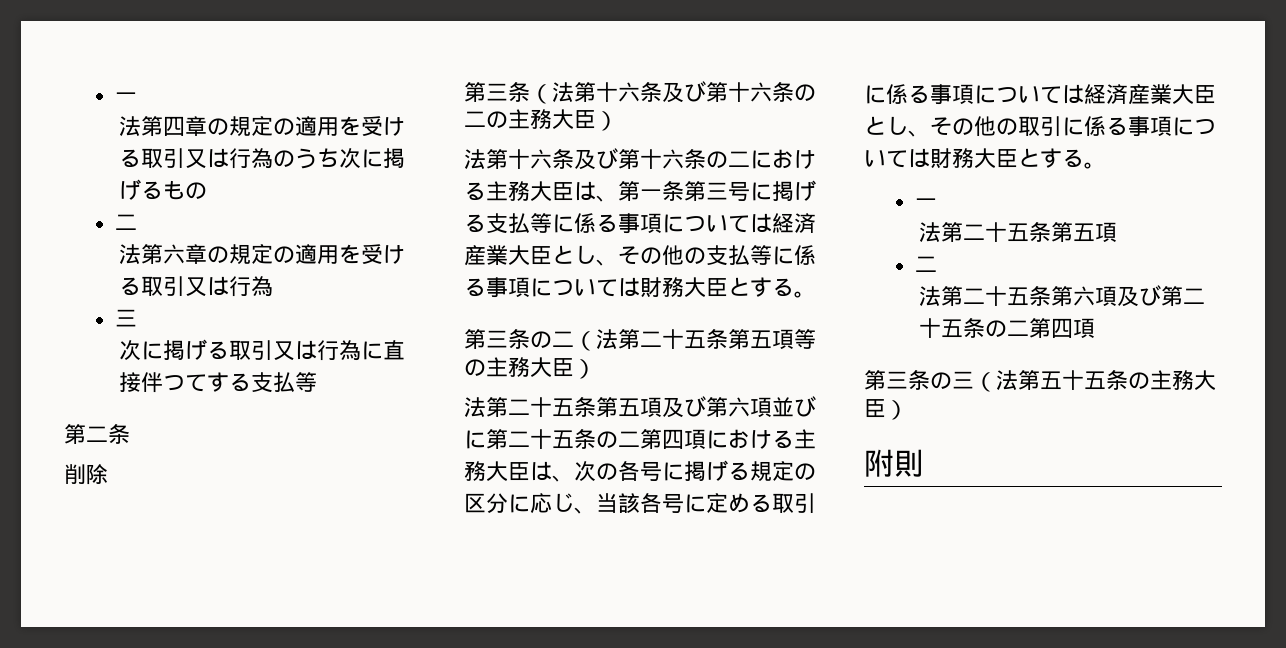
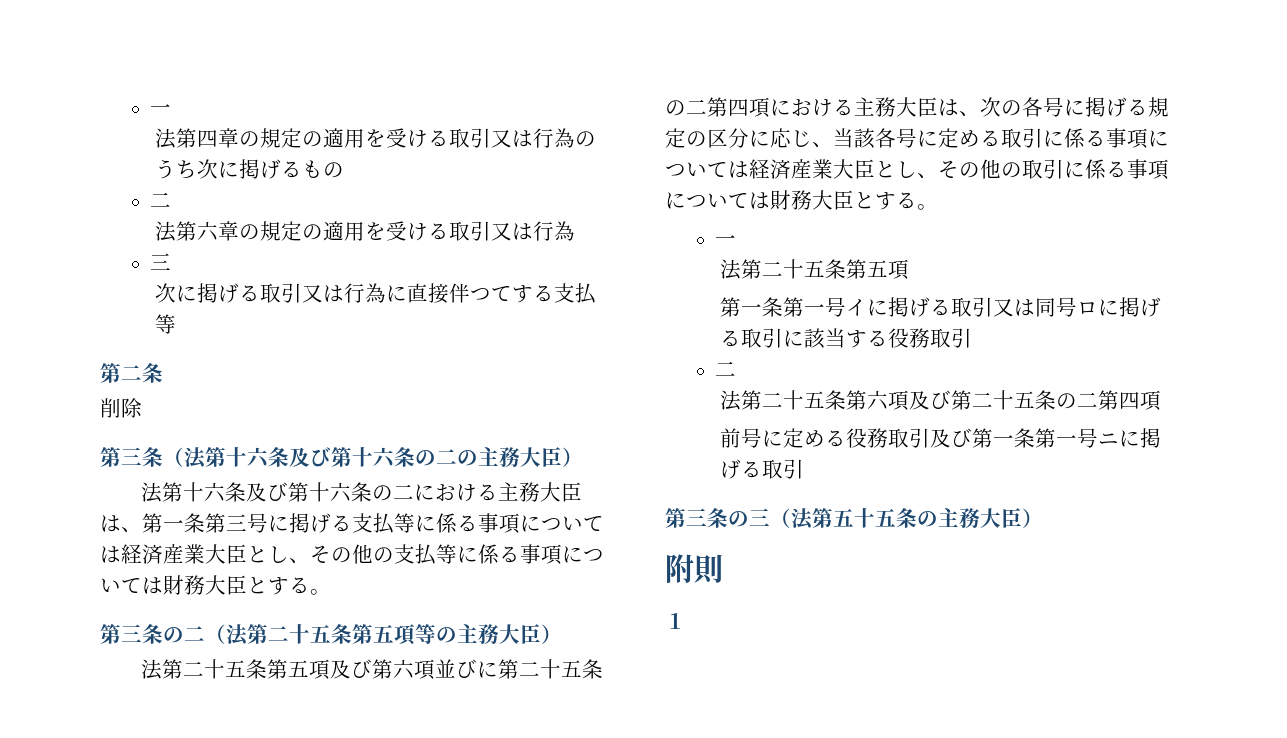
+ 第一条第一号イに掲げる取引又は同号ロに掲げる取引に該当する役務取引
+ 前号に定める役務取引及び第一条第一号ニに掲げる取引
+ １

